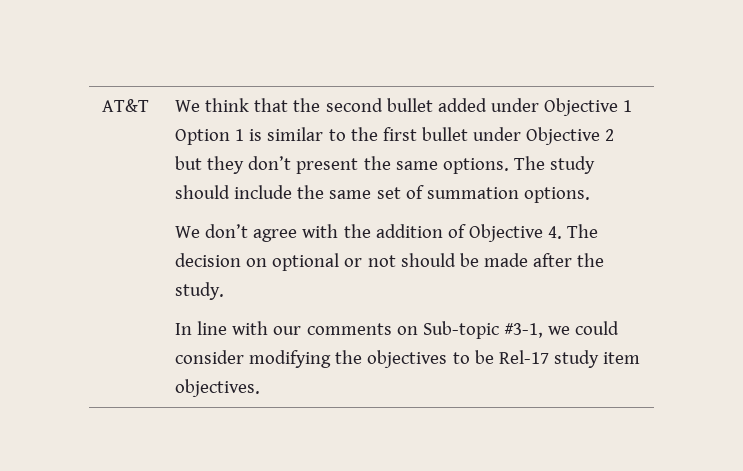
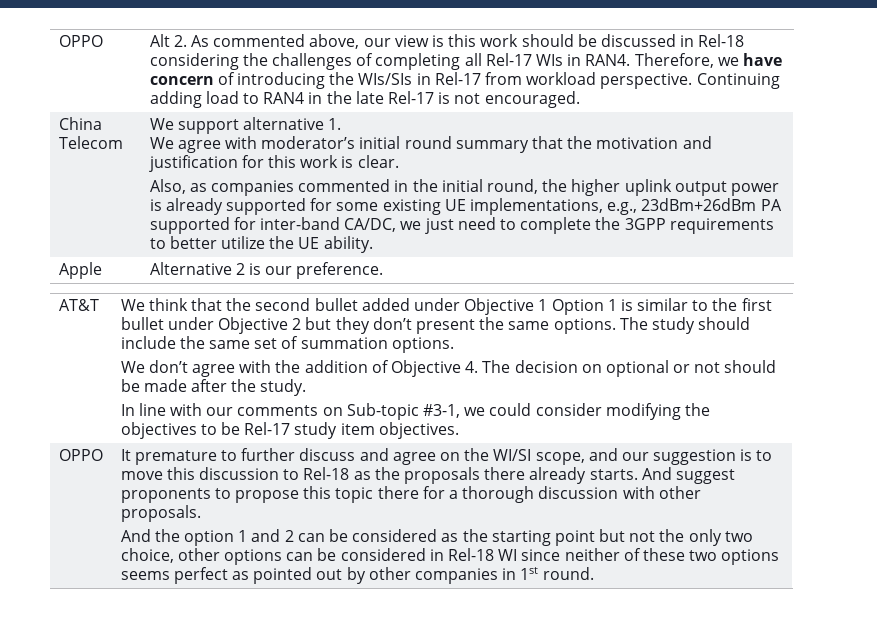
+ OPPO | Alt 2. As commented above, our view is this work should be discussed in Rel-18 considering the challenges of completing all Rel-17 WIs in RAN4. Therefore, we have concern of introducing the WIs/SIs in Rel-17 from workload perspective. Continuing adding load to RAN4 in the late Rel-17 is not encouraged.
+ China Telecom | We support alternative 1.
+ We agree with moderator’s initial round summary that the motivation and justification for this work is clear.
+ Also, as companies commented in the initial round, the higher uplink output power is already supported for some existing UE implementations, e.g., 23dBm+26dBm PA supported for inter-band CA/DC, we just need to complete the 3GPP requirements to better utilize the UE ability.
+ Apple | Alternative 2 is our preference.
+ OPPO | It premature to further discuss and agree on the WI/SI scope, and our suggestion is to move this discussion to Rel-18 as the proposals there already starts. And suggest proponents to propose this topic there for a thorough discussion with other proposals.
+ And the option 1 and 2 can be considered as the starting point but not the only two choice, other options can be considered in Rel-18 WI since neither of these two options seems perfect as pointed out by other companies in 1st round.

